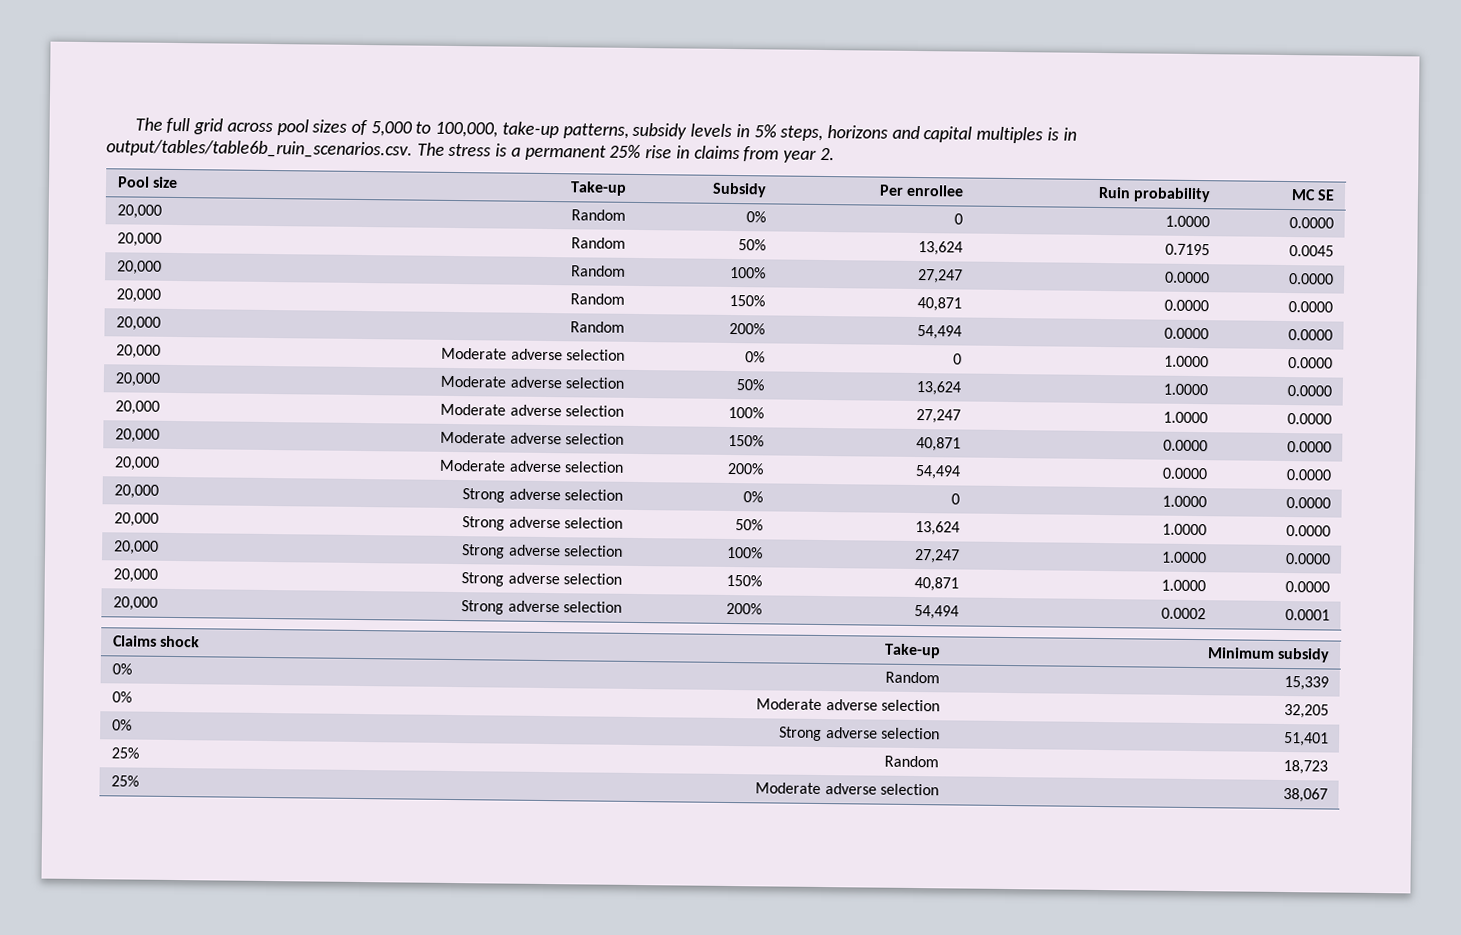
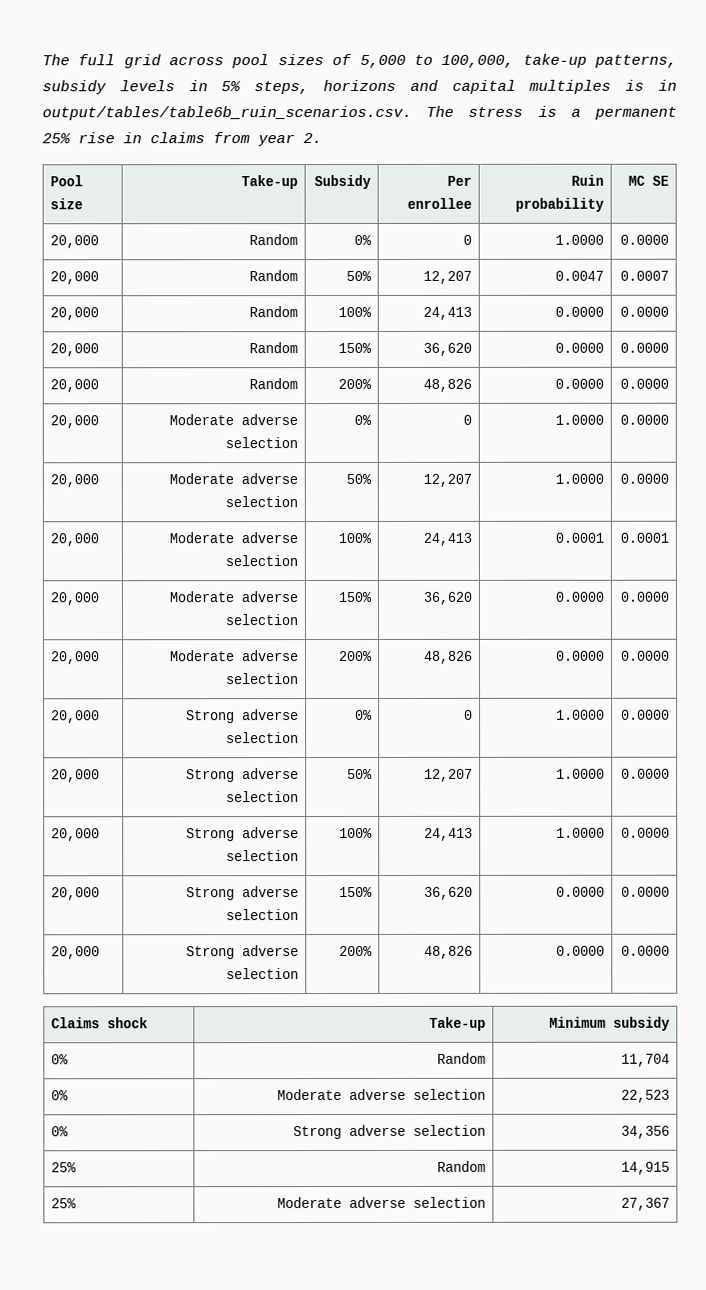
- 20,000 | Random | 50% | 13,624 | 0.7195 | 0.0045
+ 20,000 | Random | 50% | 12,207 | 0.0047 | 0.0007
- 20,000 | Random | 100% | 27,247 | 0.0000 | 0.0000
+ 20,000 | Random | 100% | 24,413 | 0.0000 | 0.0000
- 20,000 | Random | 150% | 40,871 | 0.0000 | 0.0000
+ 20,000 | Random | 150% | 36,620 | 0.0000 | 0.0000
- 20,000 | Random | 200% | 54,494 | 0.0000 | 0.0000
+ 20,000 | Random | 200% | 48,826 | 0.0000 | 0.0000
- 20,000 | Moderate adverse selection | 50% | 13,624 | 1.0000 | 0.0000
+ 20,000 | Moderate adverse selection | 50% | 12,207 | 1.0000 | 0.0000
- 20,000 | Moderate adverse selection | 100% | 27,247 | 1.0000 | 0.0000
+ 20,000 | Moderate adverse selection | 100% | 24,413 | 0.0001 | 0.0001
- 20,000 | Moderate adverse selection | 150% | 40,871 | 0.0000 | 0.0000
+ 20,000 | Moderate adverse selection | 150% | 36,620 | 0.0000 | 0.0000
- 20,000 | Moderate adverse selection | 200% | 54,494 | 0.0000 | 0.0000
+ 20,000 | Moderate adverse selection | 200% | 48,826 | 0.0000 | 0.0000
- 20,000 | Strong adverse selection | 50% | 13,624 | 1.0000 | 0.0000
+ 20,000 | Strong adverse selection | 50% | 12,207 | 1.0000 | 0.0000
- 20,000 | Strong adverse selection | 100% | 27,247 | 1.0000 | 0.0000
+ 20,000 | Strong adverse selection | 100% | 24,413 | 1.0000 | 0.0000
- 20,000 | Strong adverse selection | 150% | 40,871 | 1.0000 | 0.0000
+ 20,000 | Strong adverse selection | 150% | 36,620 | 0.0000 | 0.0000
- 20,000 | Strong adverse selection | 200% | 54,494 | 0.0002 | 0.0001
+ 20,000 | Strong adverse selection | 200% | 48,826 | 0.0000 | 0.0000
- 0% | Random | 15,339
+ 0% | Random | 11,704
- 0% | Moderate adverse selection | 32,205
+ 0% | Moderate adverse selection | 22,523
- 0% | Strong adverse selection | 51,401
+ 0% | Strong adverse selection | 34,356
- 25% | Random | 18,723
+ 25% | Random | 14,915
- 25% | Moderate adverse selection | 38,067
+ 25% | Moderate adverse selection | 27,367

